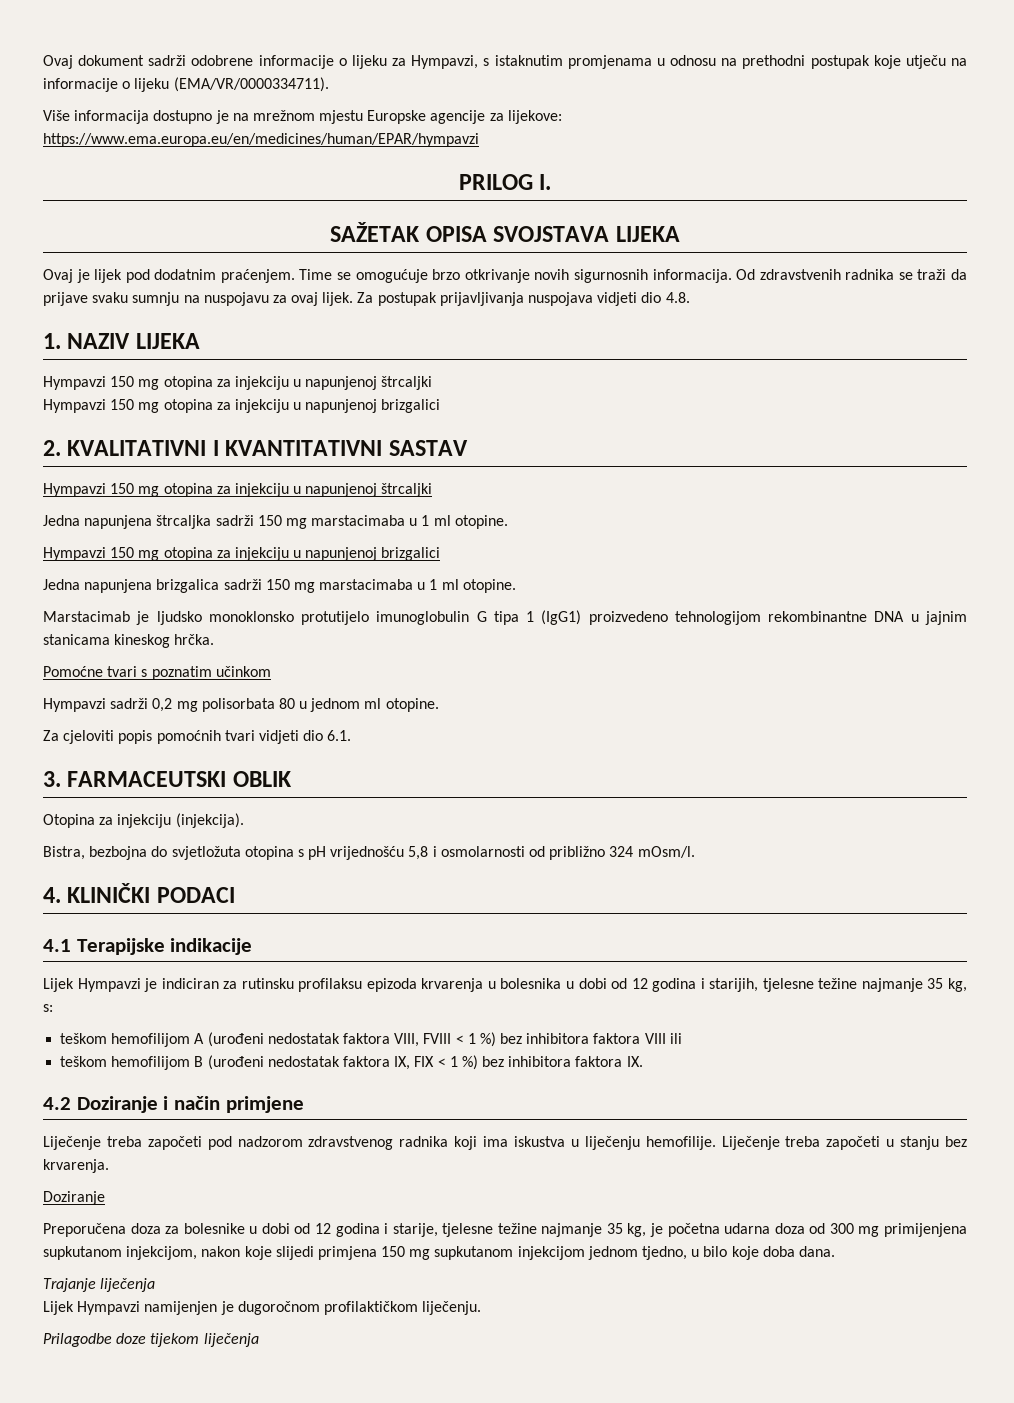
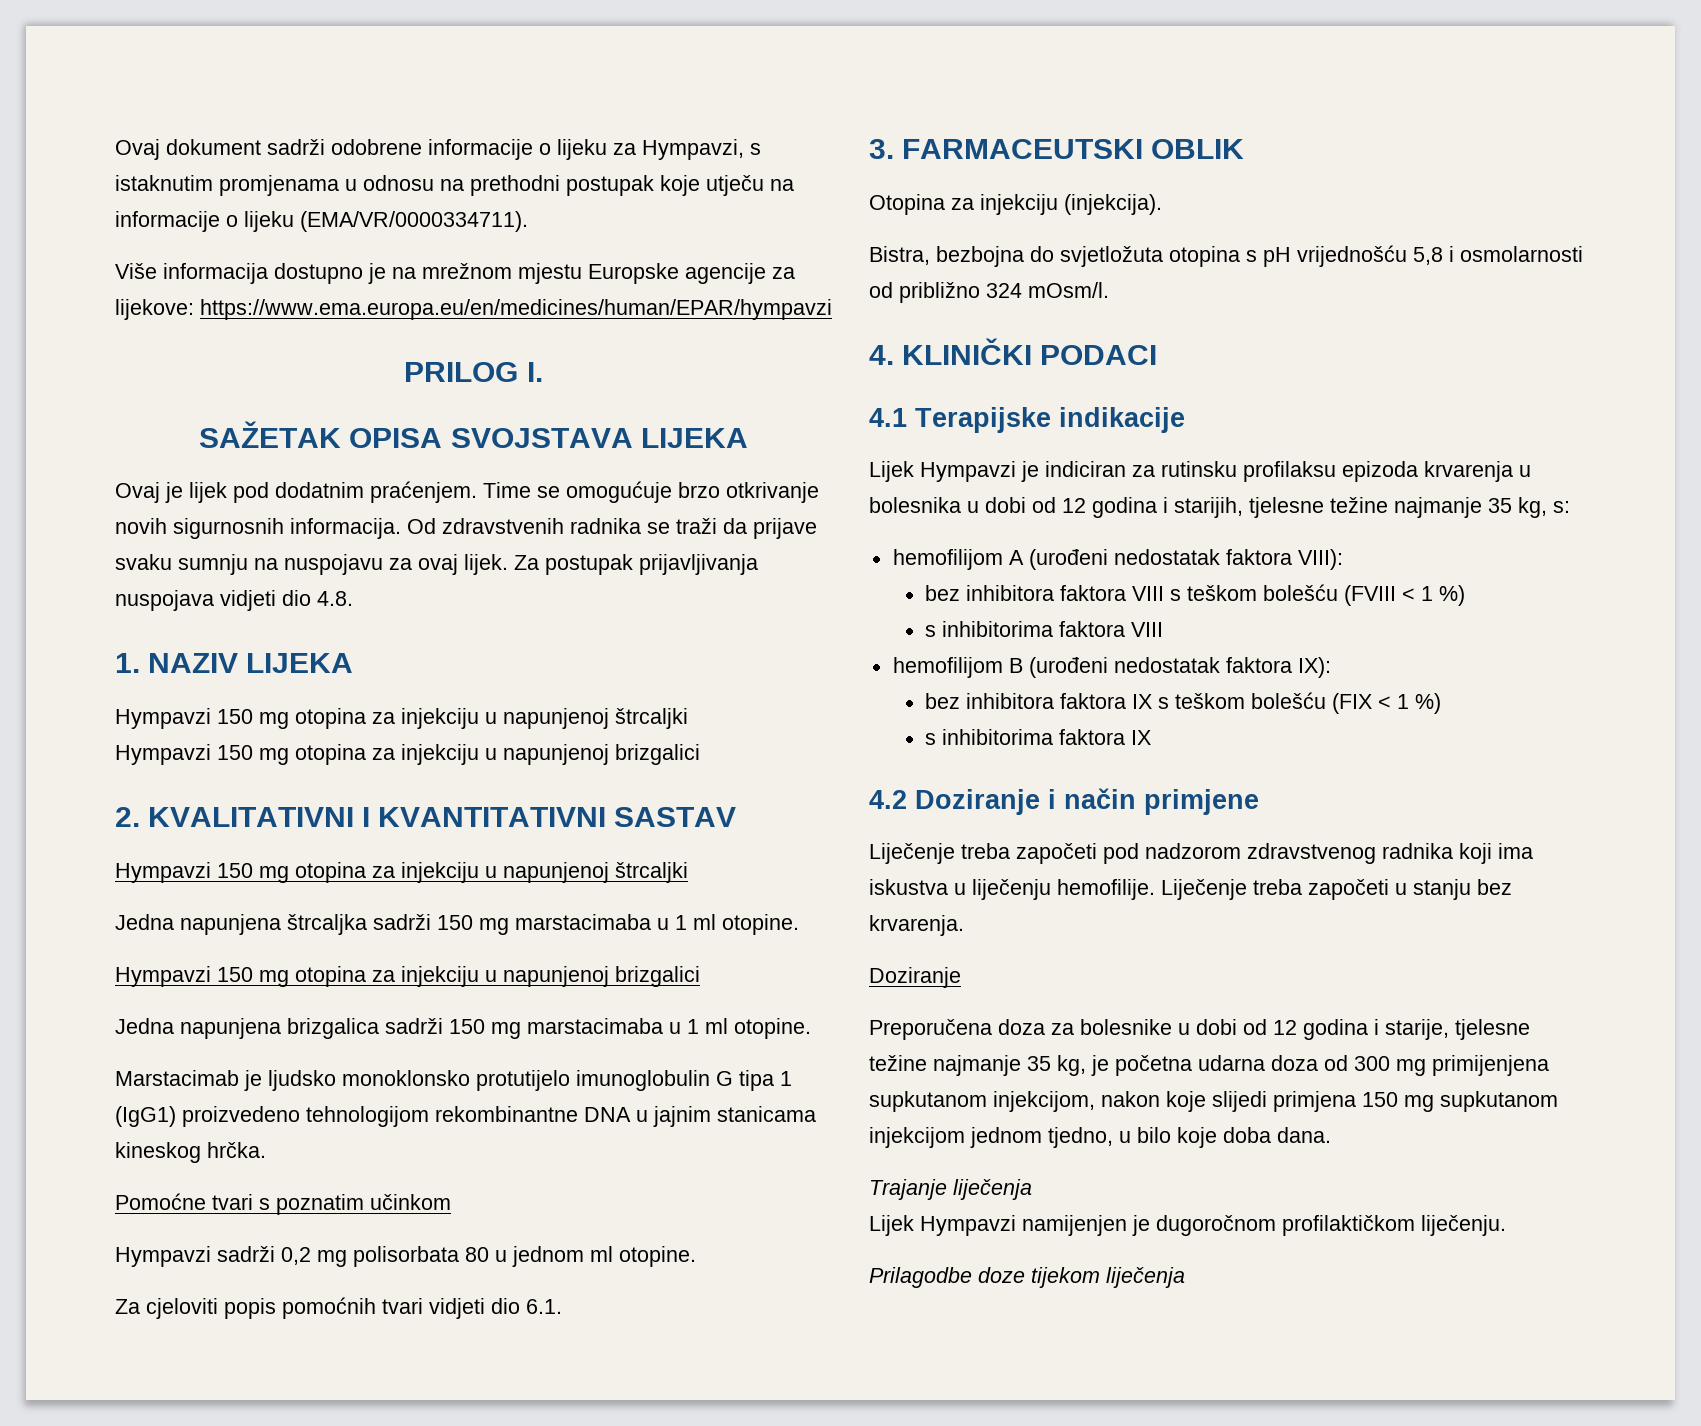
- teškom hemofilijom A (urođeni nedostatak faktora VIII, FVIII < 1 %) bez inhibitora faktora VIII ili
- teškom hemofilijom B (urođeni nedostatak faktora IX, FIX < 1 %) bez inhibitora faktora IX.
+ hemofilijom A (urođeni nedostatak faktora VIII):
+ bez inhibitora faktora VIII s teškom bolešću (FVIII < 1 %)
+ s inhibitorima faktora VIII
+ hemofilijom B (urođeni nedostatak faktora IX):
+ bez inhibitora faktora IX s teškom bolešću (FIX < 1 %)
+ s inhibitorima faktora IX

